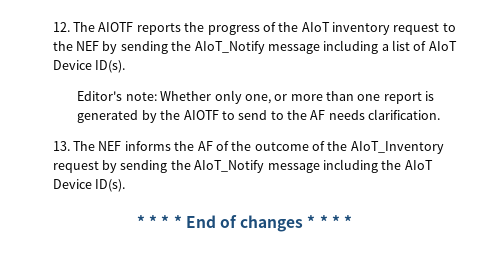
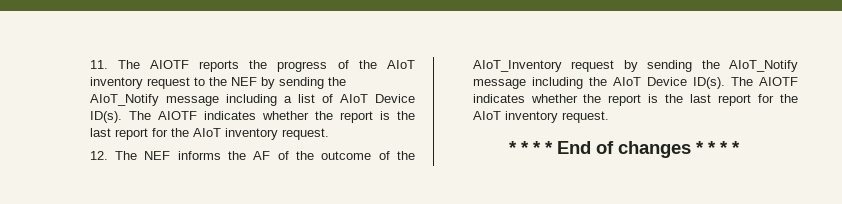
- 12. The AIOTF reports the progress of the AIoT inventory request to the NEF by sending the AIoT_Notify message including a list of AIoT Device ID(s).
- Editor's note: Whether only one, or more than one report is generated by the AIOTF to send to the AF needs clarification.
- 13. The NEF informs the AF of the outcome of the AIoT_Inventory request by sending the AIoT_Notify message including the AIoT Device ID(s).
+ 11. The AIOTF reports the progress of the AIoT inventory request to the NEF by sending the AIoT_Notify message including a list of AIoT Device ID(s). The AIOTF indicates whether the report is the last report for the AIoT inventory request.
+ 12. The NEF informs the AF of the outcome of the AIoT_Inventory request by sending the AIoT_Notify message including the AIoT Device ID(s). The AIOTF indicates whether the report is the last report for the AIoT inventory request.

